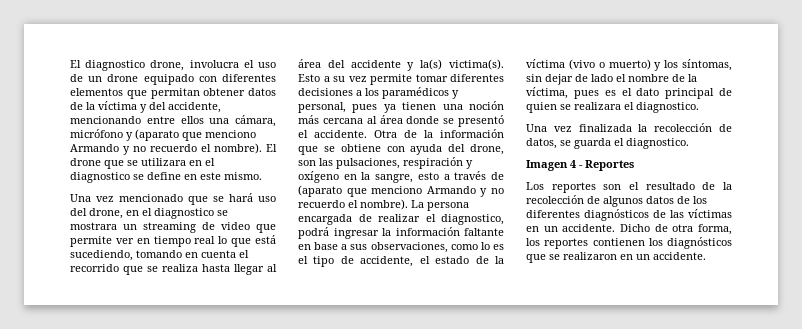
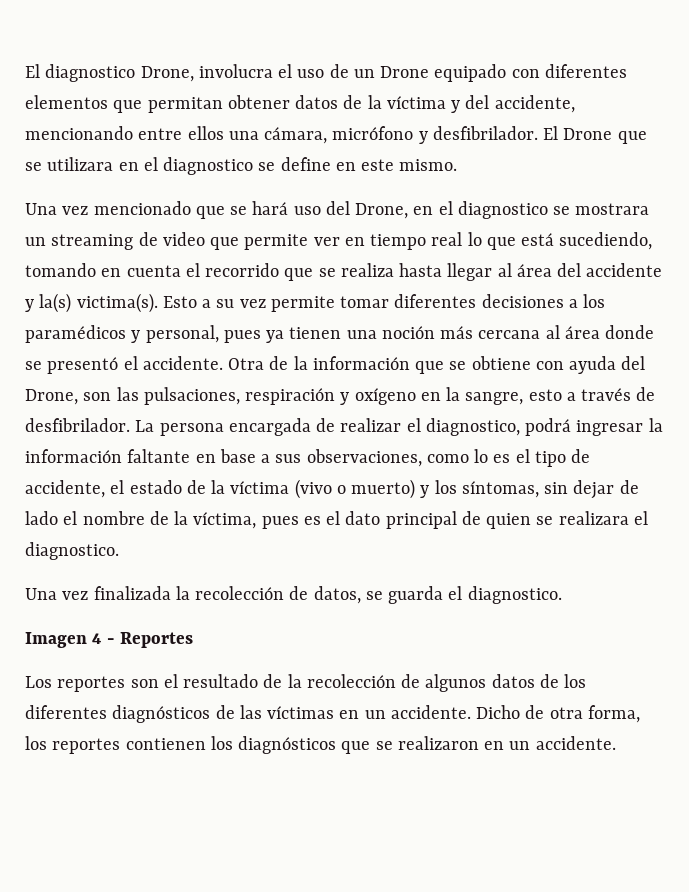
- El diagnostico drone, involucra el uso de un drone equipado con diferentes elementos que permitan obtener datos de la víctima y del accidente, mencionando entre ellos una cámara, micrófono y (aparato que menciono Armando y no recuerdo el nombre). El drone que se utilizara en el diagnostico se define en este mismo.
+ El diagnostico Drone, involucra el uso de un Drone equipado con diferentes elementos que permitan obtener datos de la víctima y del accidente, mencionando entre ellos una cámara, micrófono y desfibrilador. El Drone que se utilizara en el diagnostico se define en este mismo.
- Una vez mencionado que se hará uso del drone, en el diagnostico se mostrara un streaming de video que permite ver en tiempo real lo que está sucediendo, tomando en cuenta el recorrido que se realiza hasta llegar al área del accidente y la(s) victima(s).
+ Una vez mencionado que se hará uso del Drone, en el diagnostico se mostrara un streaming de video que permite ver en tiempo real lo que está sucediendo, tomando en cuenta el recorrido que se realiza hasta llegar al área del accidente y la(s) victima(s).
- Otra de la información que se obtiene con ayuda del drone, son las pulsaciones, respiración y oxígeno en la sangre, esto a través de (aparato que menciono Armando y no recuerdo el nombre).
+ Otra de la información que se obtiene con ayuda del Drone, son las pulsaciones, respiración y oxígeno en la sangre, esto a través de desfibrilador.

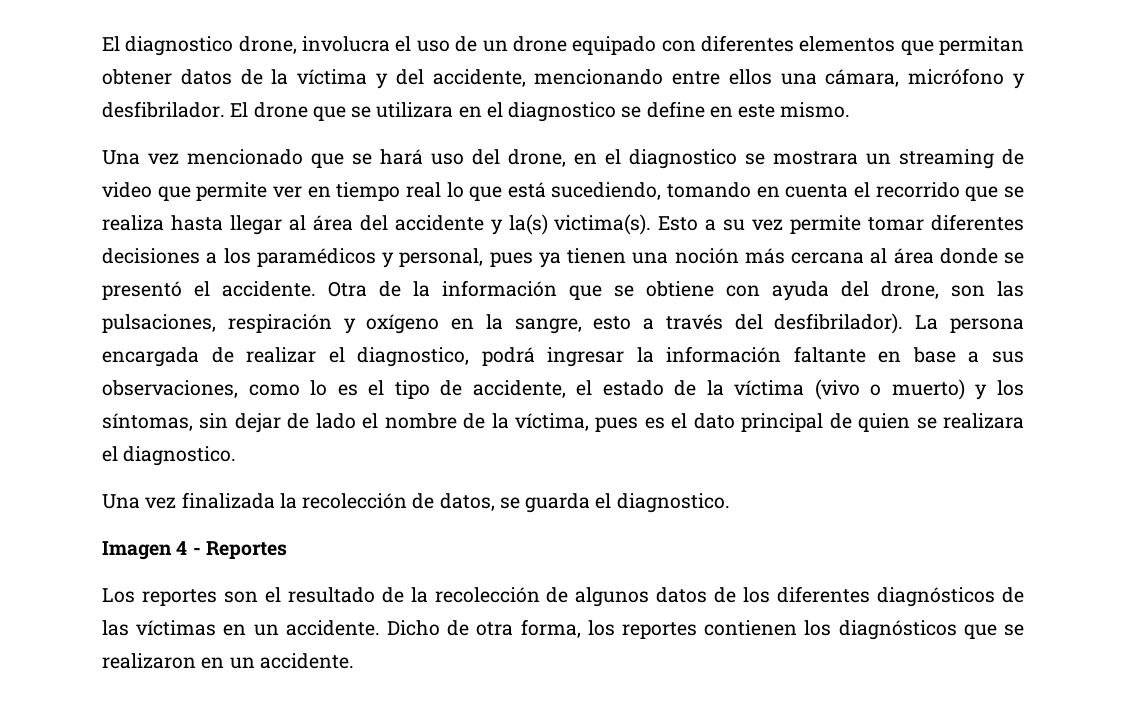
- El diagnostico Drone, involucra el uso de un Drone equipado con diferentes elementos que permitan obtener datos de la víctima y del accidente, mencionando entre ellos una cámara, micrófono y desfibrilador.
+ El diagnostico drone, involucra el uso de un drone equipado con diferentes elementos que permitan obtener datos de la víctima y del accidente, mencionando entre ellos una cámara, micrófono y desfibrilador.
- El Drone que se utilizara en el diagnostico se define en este mismo.
+ El drone que se utilizara en el diagnostico se define en este mismo.
- Una vez mencionado que se hará uso del Drone, en el diagnostico se mostrara un streaming de video que permite ver en tiempo real lo que está sucediendo, tomando en cuenta el recorrido que se realiza hasta llegar al área del accidente y la(s) victima(s).
+ Una vez mencionado que se hará uso del drone, en el diagnostico se mostrara un streaming de video que permite ver en tiempo real lo que está sucediendo, tomando en cuenta el recorrido que se realiza hasta llegar al área del accidente y la(s) victima(s).
- Otra de la información que se obtiene con ayuda del Drone, son las pulsaciones, respiración y oxígeno en la sangre, esto a través de desfibrilador.
+ Otra de la información que se obtiene con ayuda del drone, son las pulsaciones, respiración y oxígeno en la sangre, esto a través del desfibrilador).

